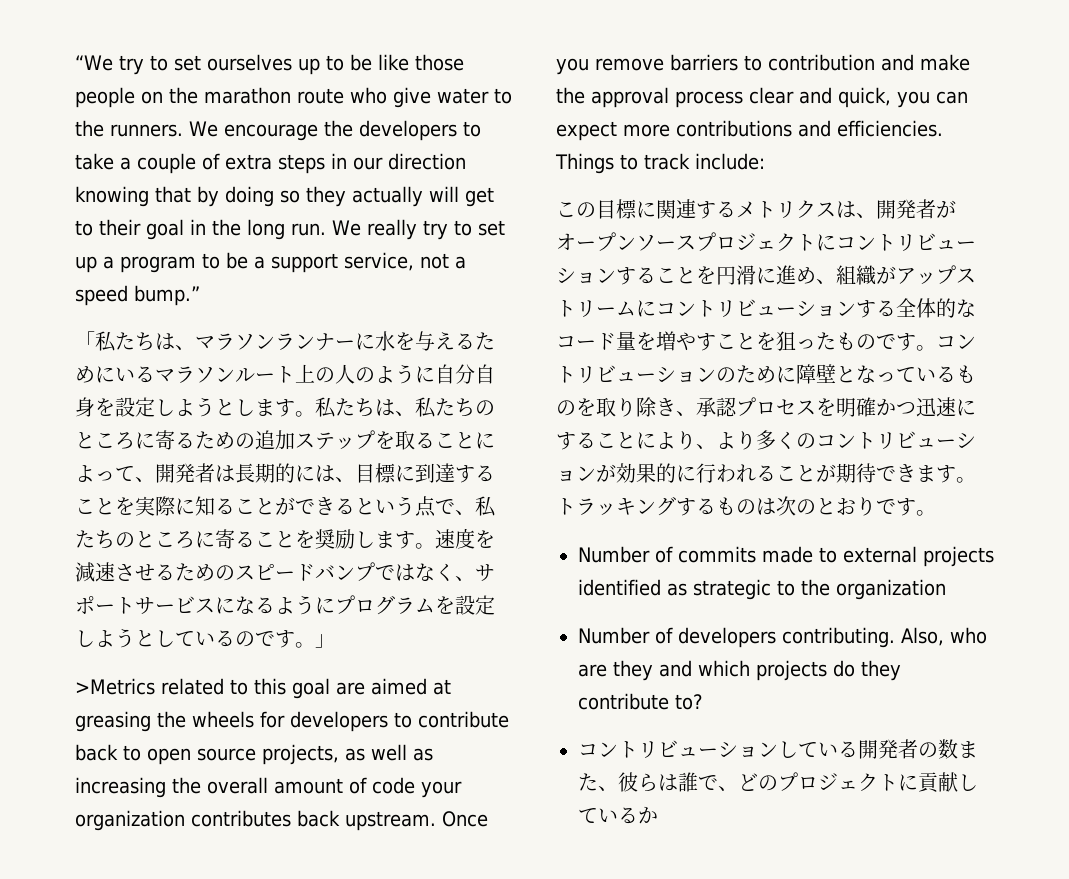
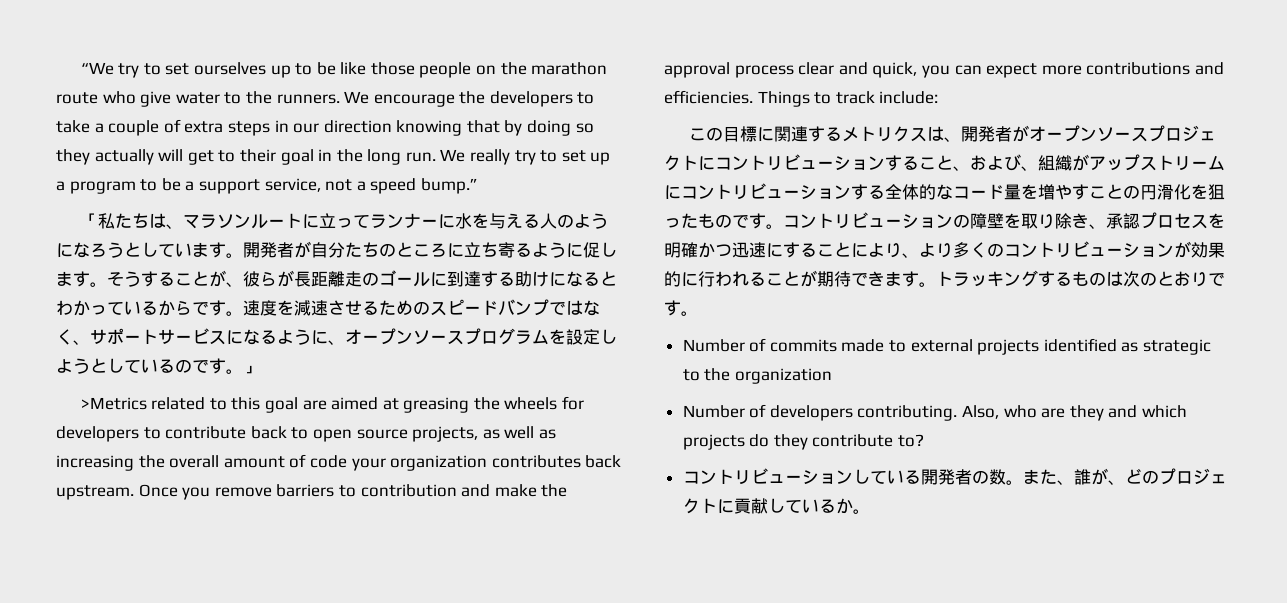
- 「私たちは、マラソンランナーに水を与えるためにいるマラソンルート上の人のように自分自身を設定しようとします。私たちは、私たちのところに寄るための追加ステップを取ることによって、開発者は長期的には、目標に到達することを実際に知ることができるという点で、私たちのところに寄ることを奨励します。
+ 「私たちは、マラソンルートに立ってランナーに水を与える人のようになろうとしています。開発者が自分たちのところに立ち寄るように促します。そうすることが、彼らが長距離走のゴールに到達する助けになるとわかっているからです。
- 速度を減速させるためのスピードバンプではなく、サポートサービスになるようにプログラムを設定しようとしているのです。」
+ 速度を減速させるためのスピードバンプではなく、サポートサービスになるように、オープンソースプログラムを設定しようとしているのです。」
- この目標に関連するメトリクスは、開発者がオープンソースプロジェクトにコントリビューションすることを円滑に進め、組織がアップストリームにコントリビューションする全体的なコード量を増やすことを狙ったものです。
+ この目標に関連するメトリクスは、開発者がオープンソースプロジェクトにコントリビューションすること、および、組織がアップストリームにコントリビューションする全体的なコード量を増やすことの円滑化を狙ったものです。
- コントリビューションのために障壁となっているものを取り除き、承認プロセスを明確かつ迅速にすることにより、より多くのコントリビューションが効果的に行われることが期待できます。
+ コントリビューションの障壁を取り除き、承認プロセスを明確かつ迅速にすることにより、より多くのコントリビューションが効果的に行われることが期待できます。
- コントリビューションしている開発者の数また、彼らは誰で、どのプロジェクトに貢献しているか
+ コントリビューションしている開発者の数。また、誰が、どのプロジェクトに貢献しているか。

